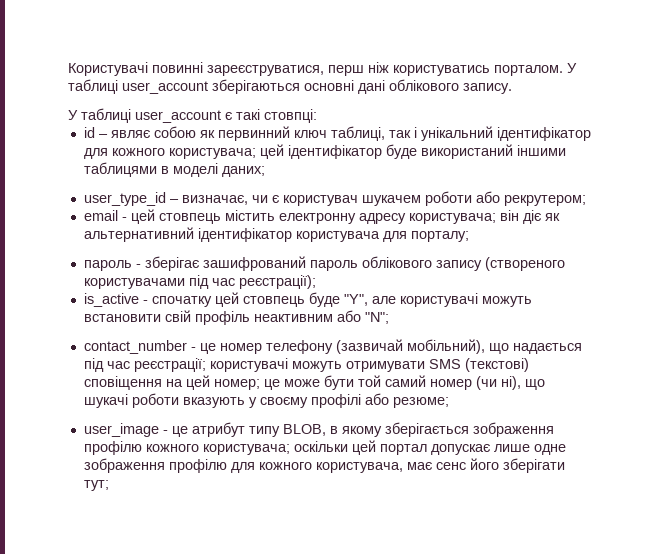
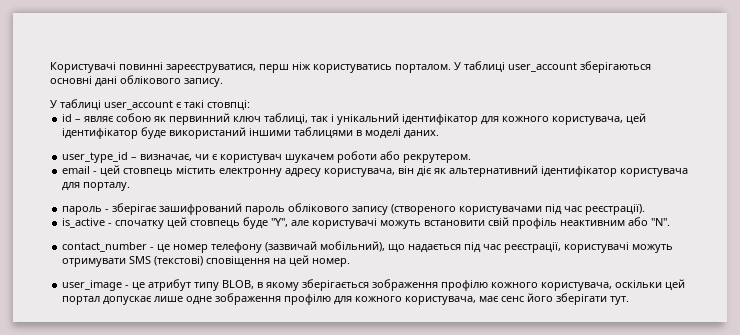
- id – являє собою як первинний ключ таблиці, так і унікальний ідентифікатор для кожного користувача; цей ідентифікатор буде використаний іншими таблицями в моделі даних;
+ id – являє собою як первинний ключ таблиці, так і унікальний ідентифікатор для кожного користувача, цей ідентифікатор буде використаний іншими таблицями в моделі даних.
- user_type_id – визначає, чи є користувач шукачем роботи або рекрутером;
+ user_type_id – визначає, чи є користувач шукачем роботи або рекрутером.
- email - цей стовпець містить електронну адресу користувача; він діє як альтернативний ідентифікатор користувача для порталу;
+ email - цей стовпець містить електронну адресу користувача, він діє як альтернативний ідентифікатор користувача для порталу.
- пароль - зберігає зашифрований пароль облікового запису (створеного користувачами під час реєстрації);
+ пароль - зберігає зашифрований пароль облікового запису (створеного користувачами під час реєстрації).
- is_active - спочатку цей стовпець буде "Y", але користувачі можуть встановити свій профіль неактивним або "N";
+ is_active - спочатку цей стовпець буде "Y", але користувачі можуть встановити свій профіль неактивним або "N".
- contact_number - це номер телефону (зазвичай мобільний), що надається під час реєстрації; користувачі можуть отримувати SMS (текстові) сповіщення на цей номер; це може бути той самий номер (чи ні), що шукачі роботи вказують у своєму профілі або резюме;
+ contact_number - це номер телефону (зазвичай мобільний), що надається під час реєстрації, користувачі можуть отримувати SMS (текстові) сповіщення на цей номер.
- user_image - це атрибут типу BLOB, в якому зберігається зображення профілю кожного користувача; оскільки цей портал допускає лише одне зображення профілю для кожного користувача, має сенс його зберігати тут;
+ user_image - це атрибут типу BLOB, в якому зберігається зображення профілю кожного користувача, оскільки цей портал допускає лише одне зображення профілю для кожного користувача, має сенс його зберігати тут.

